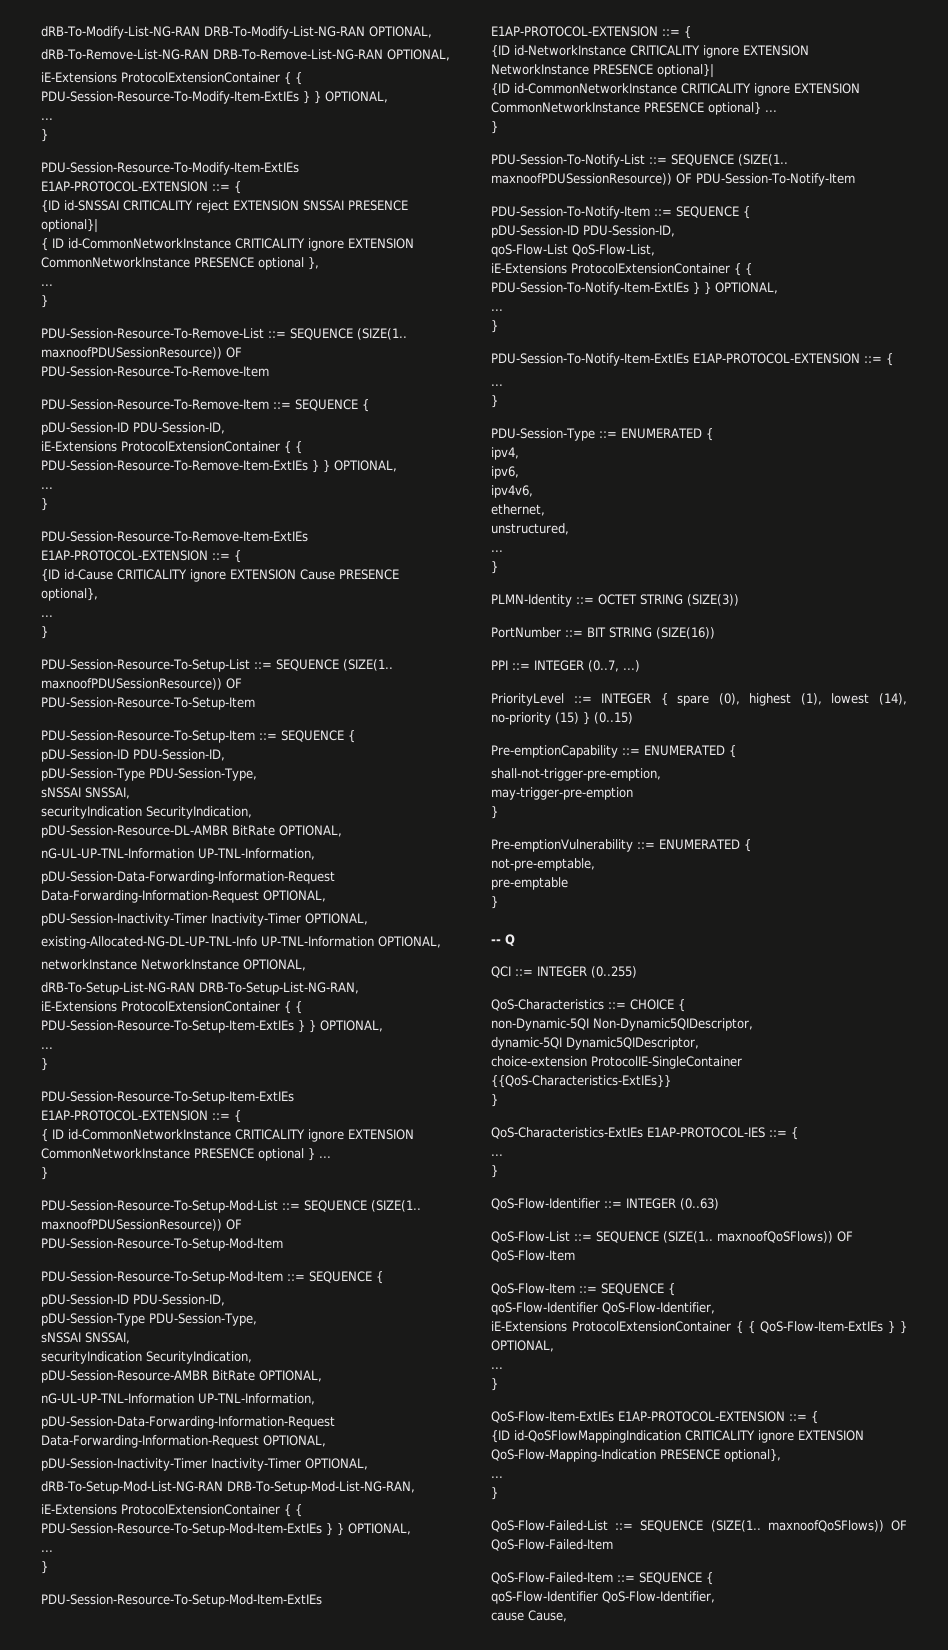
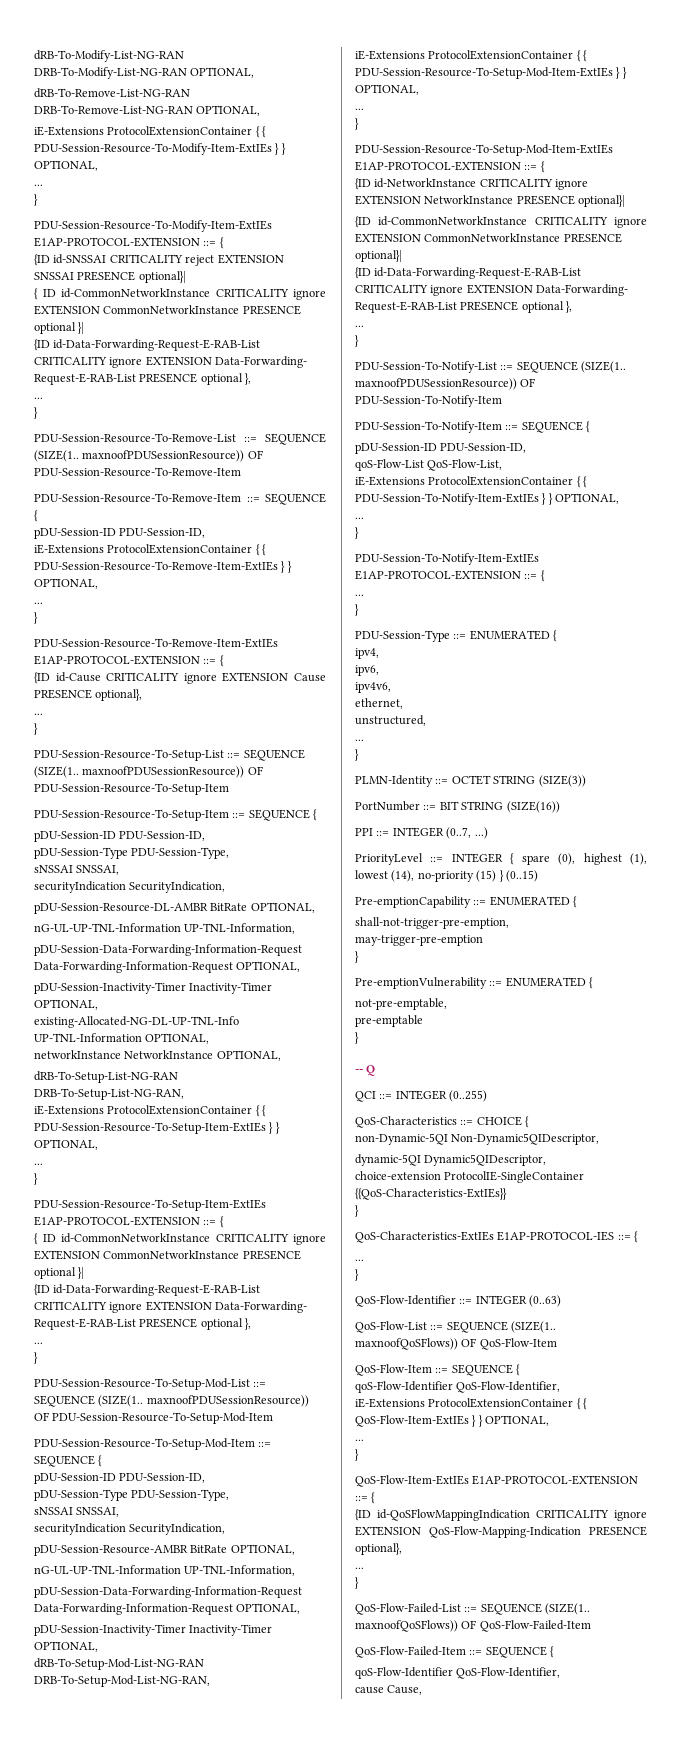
  {ID id-SNSSAI CRITICALITY reject EXTENSION SNSSAI PRESENCE optional}|
- { ID id-CommonNetworkInstance CRITICALITY ignore EXTENSION CommonNetworkInstance PRESENCE optional },
+ { ID id-CommonNetworkInstance CRITICALITY ignore EXTENSION CommonNetworkInstance PRESENCE optional }|
+ {ID id-Data-Forwarding-Request-E-RAB-List CRITICALITY ignore EXTENSION Data-Forwarding- Request-E-RAB-List PRESENCE optional },
  PDU-Session-Resource-To-Setup-Item-ExtIEs E1AP-PROTOCOL-EXTENSION ::= {
- { ID id-CommonNetworkInstance CRITICALITY ignore EXTENSION CommonNetworkInstance PRESENCE optional } ...
+ { ID id-CommonNetworkInstance CRITICALITY ignore EXTENSION CommonNetworkInstance PRESENCE optional }|
+ {ID id-Data-Forwarding-Request-E-RAB-List CRITICALITY ignore EXTENSION Data-Forwarding- Request-E-RAB-List PRESENCE optional },
+ ...
- {ID id-CommonNetworkInstance CRITICALITY ignore EXTENSION CommonNetworkInstance PRESENCE optional} ...
+ {ID id-CommonNetworkInstance CRITICALITY ignore EXTENSION CommonNetworkInstance PRESENCE optional}|
+ {ID id-Data-Forwarding-Request-E-RAB-List CRITICALITY ignore EXTENSION Data-Forwarding- Request-E-RAB-List PRESENCE optional },
+ ...

